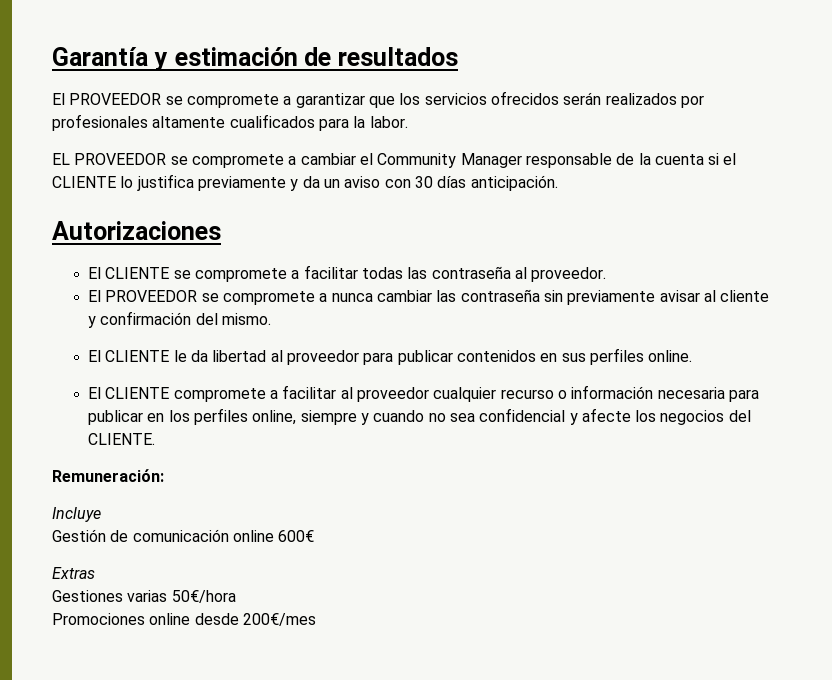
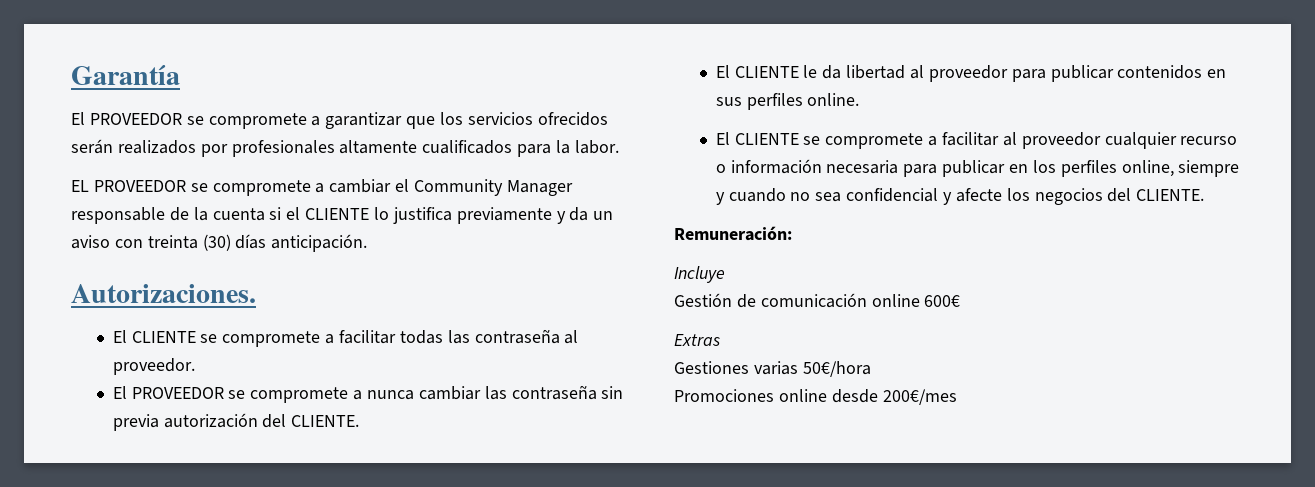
- Garantía y estimación de resultados
+ Garantía
- EL PROVEEDOR se compromete a cambiar el Community Manager responsable de la cuenta si el CLIENTE lo justifica previamente y da un aviso con 30 días anticipación.
+ EL PROVEEDOR se compromete a cambiar el Community Manager responsable de la cuenta si el CLIENTE lo justifica previamente y da un aviso con treinta (30) días anticipación.
- Autorizaciones
+ Autorizaciones.
- El PROVEEDOR se compromete a nunca cambiar las contraseña sin previamente avisar al cliente y confirmación del mismo.
+ El PROVEEDOR se compromete a nunca cambiar las contraseña sin previa autorización del CLIENTE.
- El CLIENTE compromete a facilitar al proveedor cualquier recurso o información necesaria para publicar en los perfiles online, siempre y cuando no sea confidencial y afecte los negocios del CLIENTE.
+ El CLIENTE se compromete a facilitar al proveedor cualquier recurso o información necesaria para publicar en los perfiles online, siempre y cuando no sea confidencial y afecte los negocios del CLIENTE.

